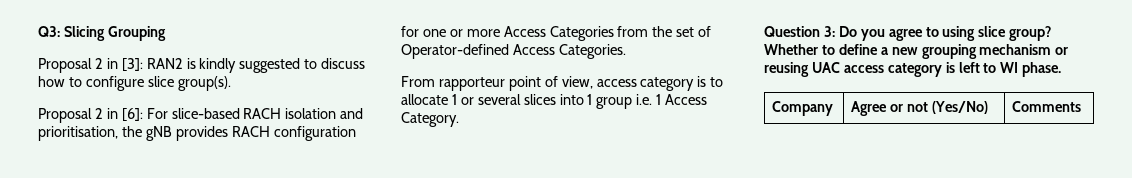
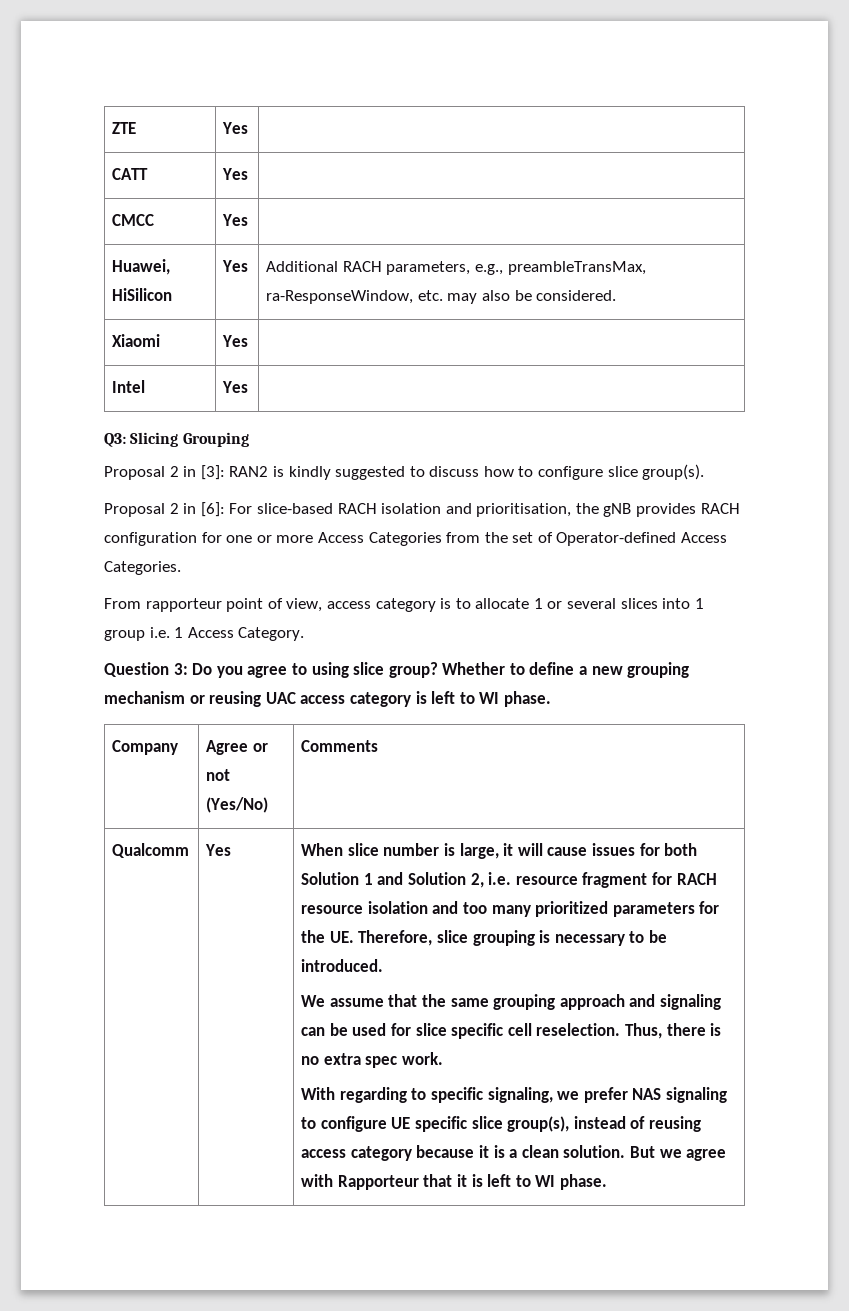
+ ZTE | Yes |
+ CATT | Yes |
+ CMCC | Yes |
+ Huawei, HiSilicon | Yes | Additional RACH parameters, e.g., preambleTransMax, ra-ResponseWindow, etc. may also be considered.
+ Xiaomi | Yes |
+ Intel | Yes |
+ Qualcomm | Yes | When slice number is large, it will cause issues for both Solution 1 and Solution 2, i.e. resource fragment for RACH resource isolation and too many prioritized parameters for the UE. Therefore, slice grouping is necessary to be introduced.
+ We assume that the same grouping approach and signaling can be used for slice specific cell reselection. Thus, there is no extra spec work.
+ With regarding to specific signaling, we prefer NAS signaling to configure UE specific slice group(s), instead of reusing access category because it is a clean solution. But we agree with Rapporteur that it is left to WI phase.

